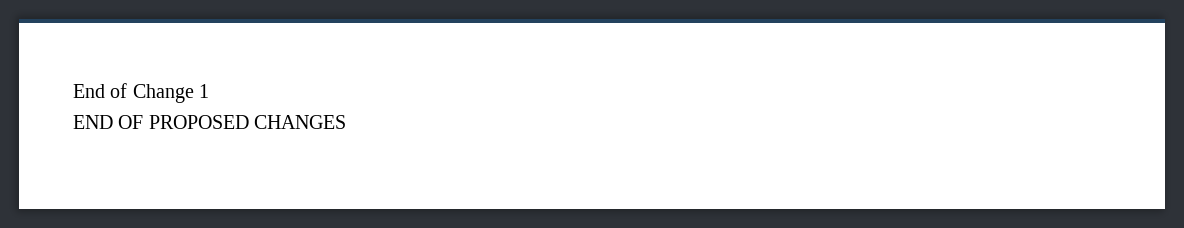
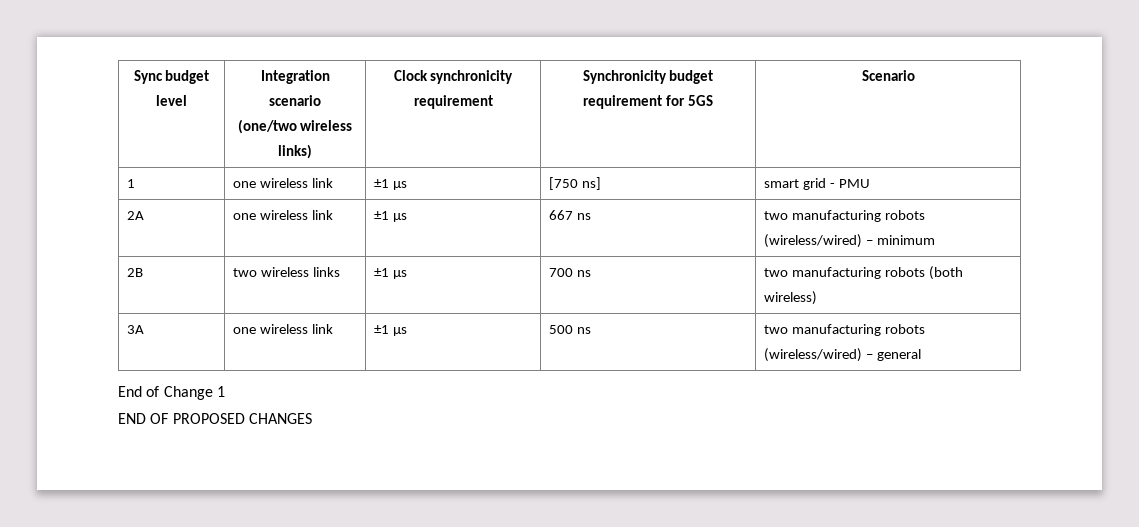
+ Sync budget level | Integration scenario
+ (one/two wireless links) | Clock synchronicity requirement | Synchronicity budget requirement for 5GS | Scenario
+ 1 | one wireless link | ±1 µs | [750 ns] | smart grid - PMU
+ 2A | one wireless link | ±1 µs | 667 ns | two manufacturing robots (wireless/wired) – minimum
+ 2B | two wireless links | ±1 µs | 700 ns | two manufacturing robots (both wireless)
+ 3A | one wireless link | ±1 µs | 500 ns | two manufacturing robots (wireless/wired) – general

